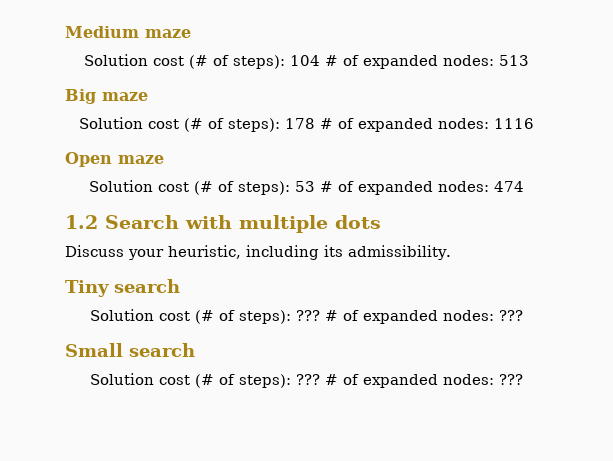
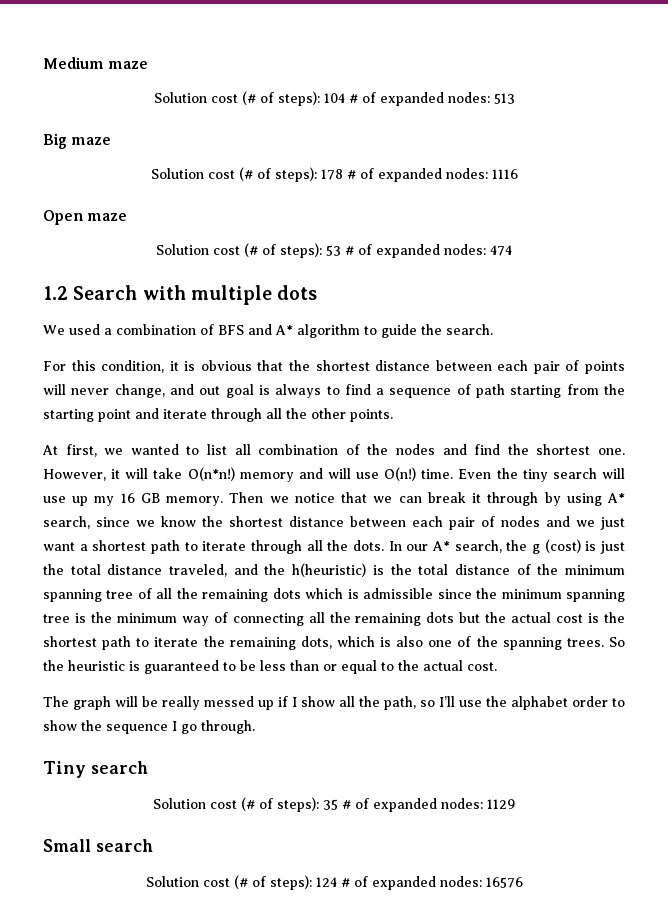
- Discuss your heuristic, including its admissibility.
+ We used a combination of BFS and A* algorithm to guide the search.
+ For this condition, it is obvious that the shortest distance between each pair of points will never change, and out goal is always to find a sequence of path starting from the starting point and iterate through all the other points.
+ At first, we wanted to list all combination of the nodes and find the shortest one. However, it will take O(n*n!) memory and will use O(n!) time. Even the tiny search will use up my 16 GB memory. Then we notice that we can break it through by using A* search, since we know the shortest distance between each pair of nodes and we just want a shortest path to iterate through all the dots. In our A* search, the g (cost) is just the total distance traveled, and the h(heuristic) is the total distance of the minimum spanning tree of all the remaining dots which is admissible since the minimum spanning tree is the minimum way of connecting all the remaining dots but the actual cost is the shortest path to iterate the remaining dots, which is also one of the spanning trees. So the heuristic is guaranteed to be less than or equal to the actual cost.
+ The graph will be really messed up if I show all the path, so I’ll use the alphabet order to show the sequence I go through.
  Tiny search
- Solution cost (# of steps): ??? # of expanded nodes: ???
+ Solution cost (# of steps): 35 # of expanded nodes: 1129
  Small search
- Solution cost (# of steps): ??? # of expanded nodes: ???
+ Solution cost (# of steps): 124 # of expanded nodes: 16576

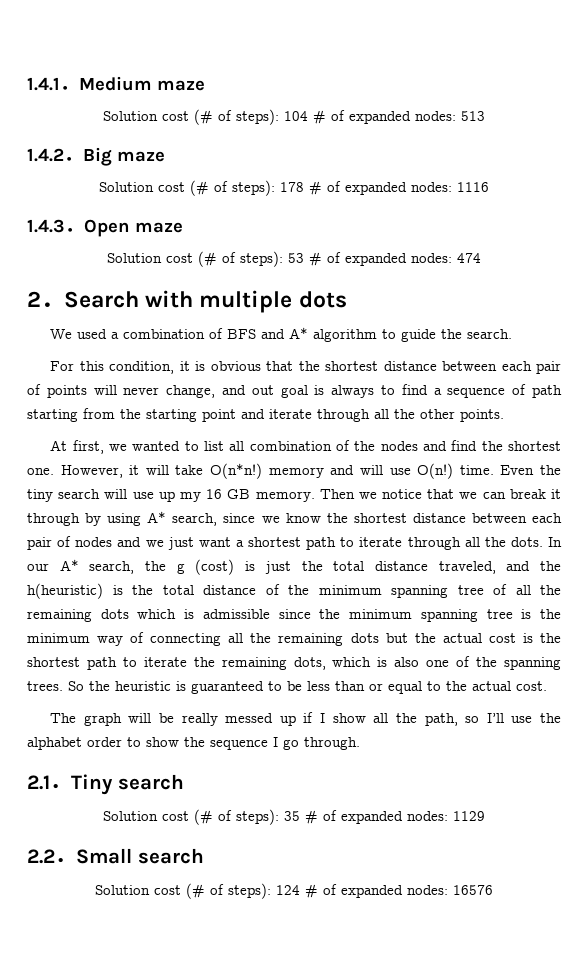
- Medium maze
+ 1.4.1．Medium maze
- Big maze
+ 1.4.2．Big maze
- Open maze
+ 1.4.3．Open maze
- 1.2 Search with multiple dots
+ 2．Search with multiple dots
- Tiny search
+ 2.1．Tiny search
- Small search
+ 2.2．Small search

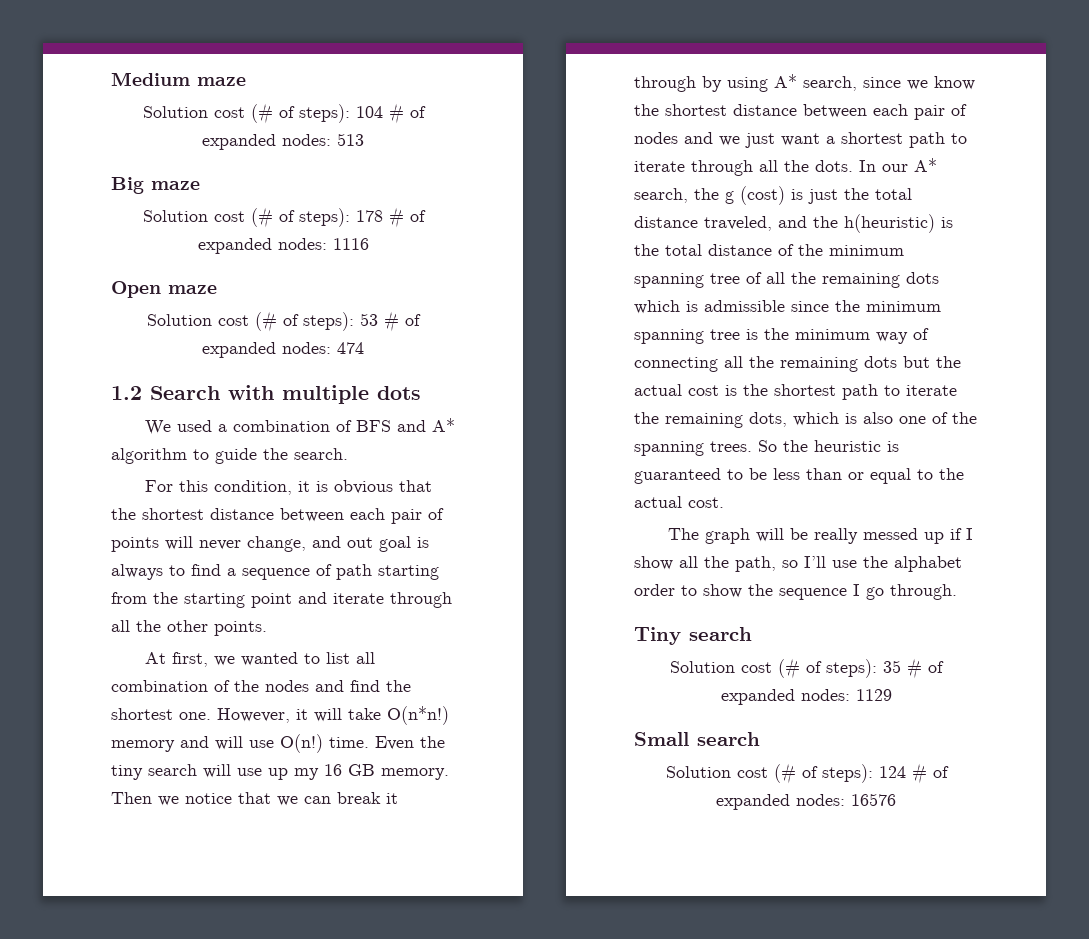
- 1.4.1．Medium maze
+ Medium maze
- 1.4.2．Big maze
+ Big maze
- 1.4.3．Open maze
+ Open maze
- 2．Search with multiple dots
+ 1.2 Search with multiple dots
- 2.1．Tiny search
+ Tiny search
- 2.2．Small search
+ Small search

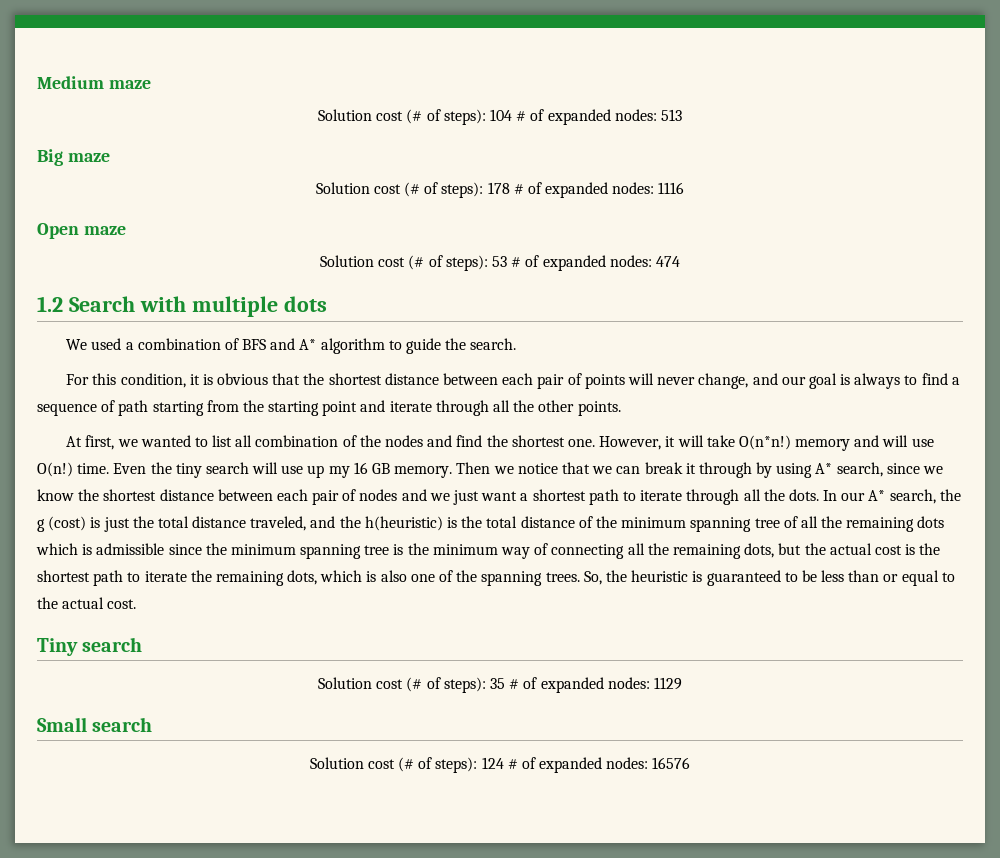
- For this condition, it is obvious that the shortest distance between each pair of points will never change, and out goal is always to find a sequence of path starting from the starting point and iterate through all the other points.
+ For this condition, it is obvious that the shortest distance between each pair of points will never change, and our goal is always to find a sequence of path starting from the starting point and iterate through all the other points.
- In our A* search, the g (cost) is just the total distance traveled, and the h(heuristic) is the total distance of the minimum spanning tree of all the remaining dots which is admissible since the minimum spanning tree is the minimum way of connecting all the remaining dots but the actual cost is the shortest path to iterate the remaining dots, which is also one of the spanning trees.
+ In our A* search, the g (cost) is just the total distance traveled, and the h(heuristic) is the total distance of the minimum spanning tree of all the remaining dots which is admissible since the minimum spanning tree is the minimum way of connecting all the remaining dots, but the actual cost is the shortest path to iterate the remaining dots, which is also one of the spanning trees.
- So the heuristic is guaranteed to be less than or equal to the actual cost.
+ So, the heuristic is guaranteed to be less than or equal to the actual cost.
- The graph will be really messed up if I show all the path, so I’ll use the alphabet order to show the sequence I go through.

